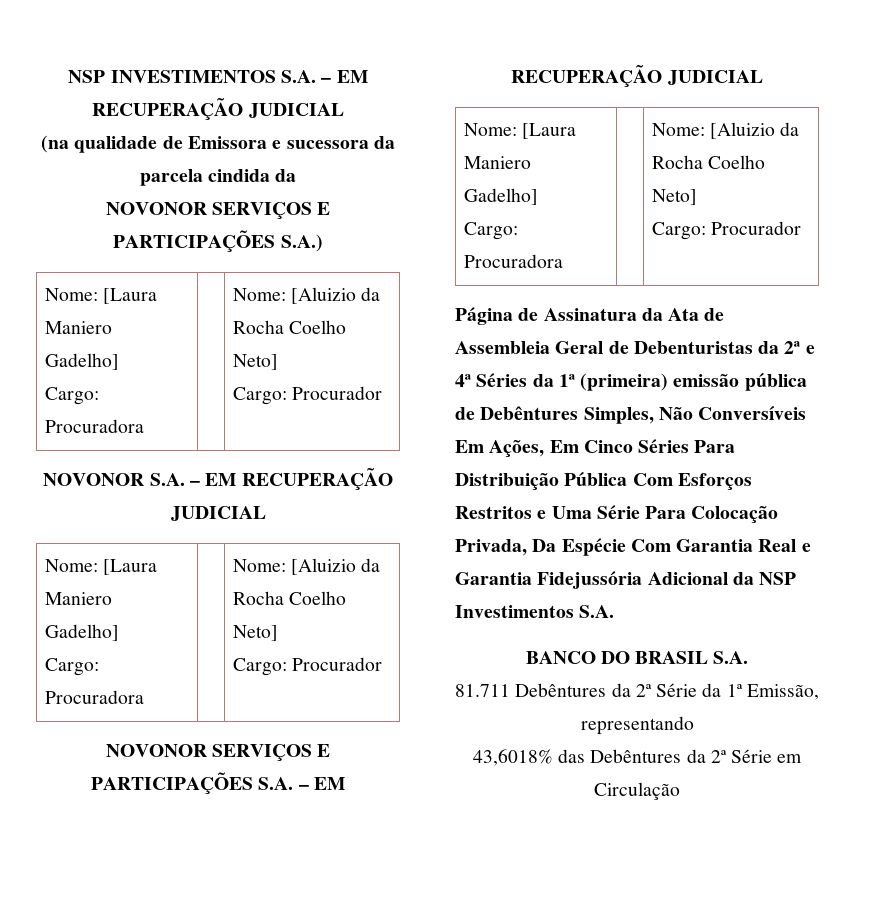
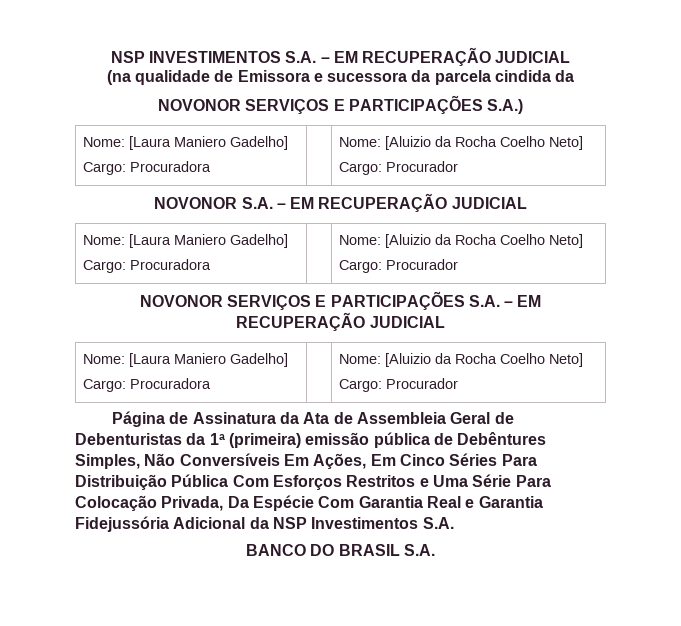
- Página de Assinatura da Ata de Assembleia Geral de Debenturistas da 2ª e 4ª Séries da 1ª (primeira) emissão pública de Debêntures Simples, Não Conversíveis Em Ações, Em Cinco Séries Para Distribuição Pública Com Esforços Restritos e Uma Série Para Colocação Privada, Da Espécie Com Garantia Real e Garantia Fidejussória Adicional da NSP Investimentos S.A.
+ Página de Assinatura da Ata de Assembleia Geral de Debenturistas da 1ª (primeira) emissão pública de Debêntures Simples, Não Conversíveis Em Ações, Em Cinco Séries Para Distribuição Pública Com Esforços Restritos e Uma Série Para Colocação Privada, Da Espécie Com Garantia Real e Garantia Fidejussória Adicional da NSP Investimentos S.A.
- 81.711 Debêntures da 2ª Série da 1ª Emissão, representando
- 43,6018% das Debêntures da 2ª Série em Circulação

